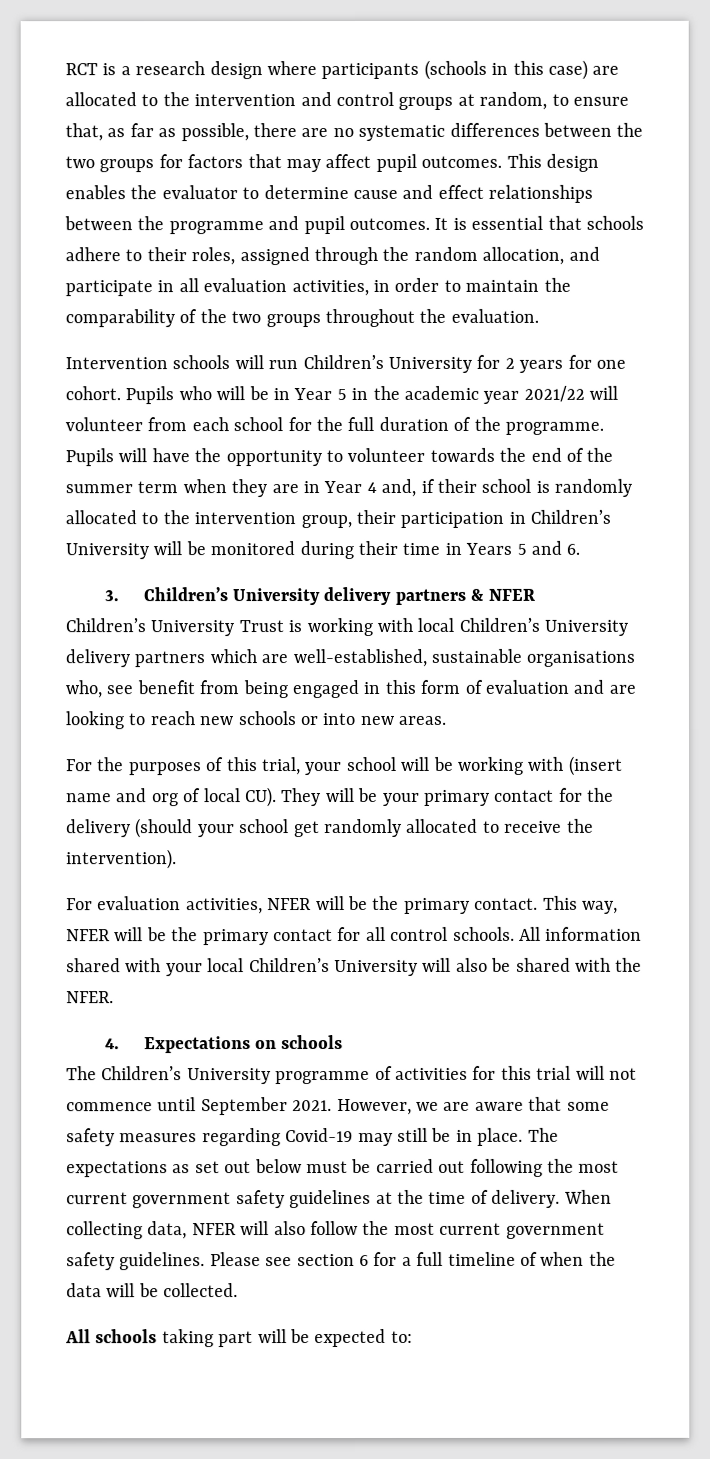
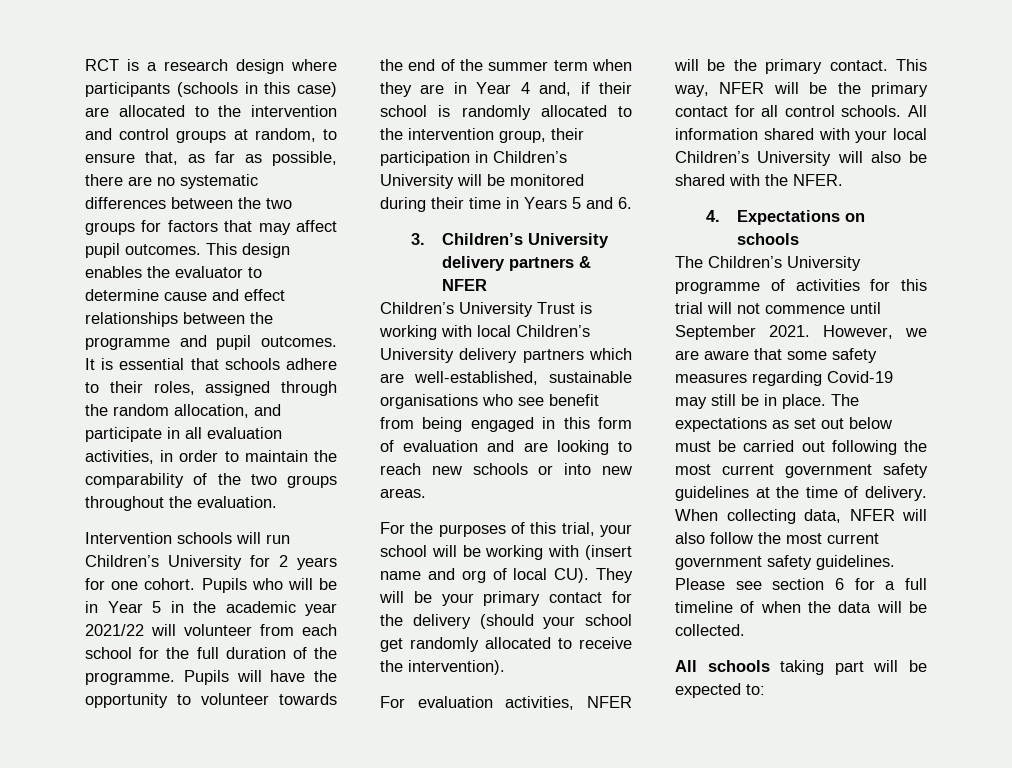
- Children’s University Trust is working with local Children’s University delivery partners which are well-established, sustainable organisations who, see benefit from being engaged in this form of evaluation and are looking to reach new schools or into new areas.
+ Children’s University Trust is working with local Children’s University delivery partners which are well-established, sustainable organisations who see benefit from being engaged in this form of evaluation and are looking to reach new schools or into new areas.

